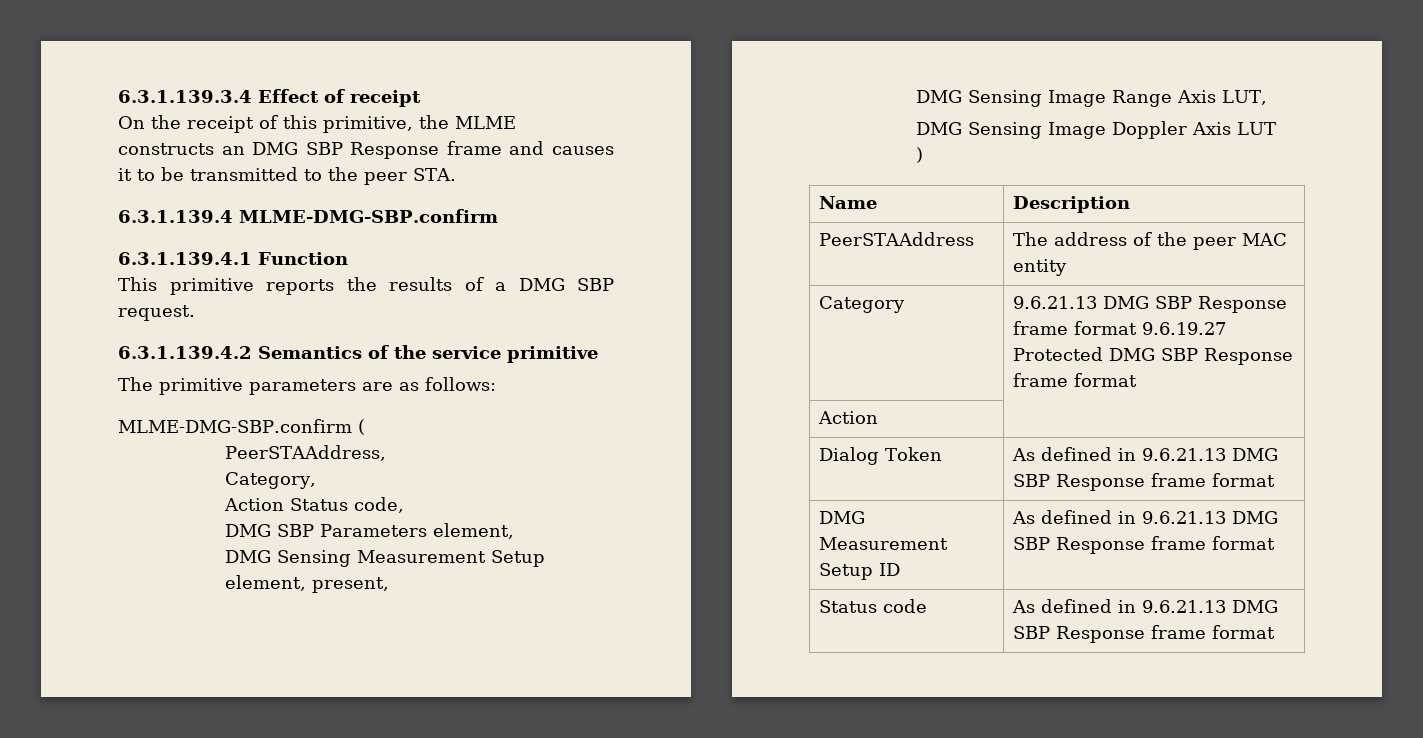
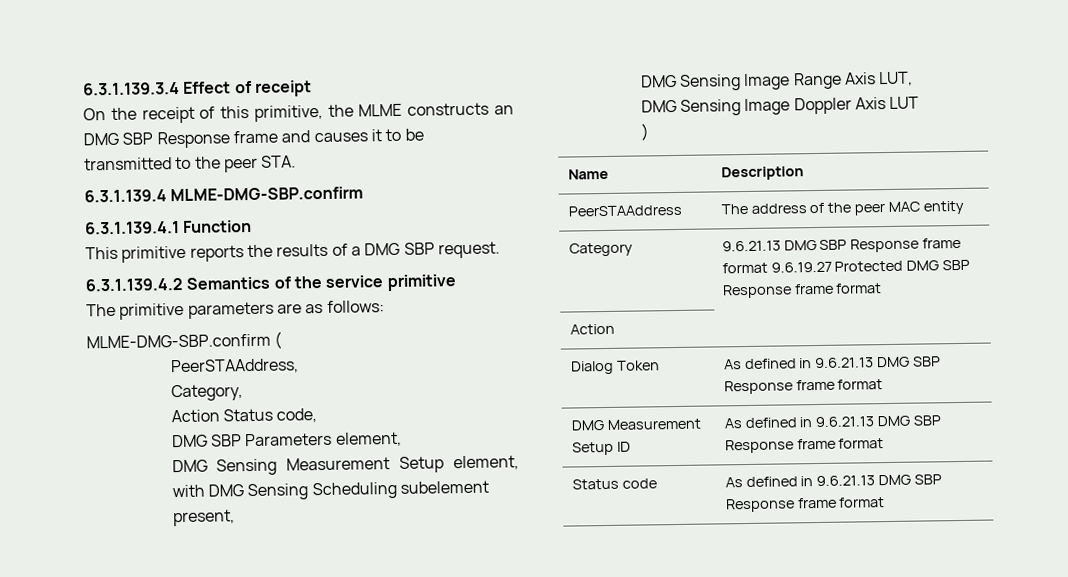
- DMG Sensing Measurement Setup element, present,
+ DMG Sensing Measurement Setup element, with DMG Sensing Scheduling subelement present,

